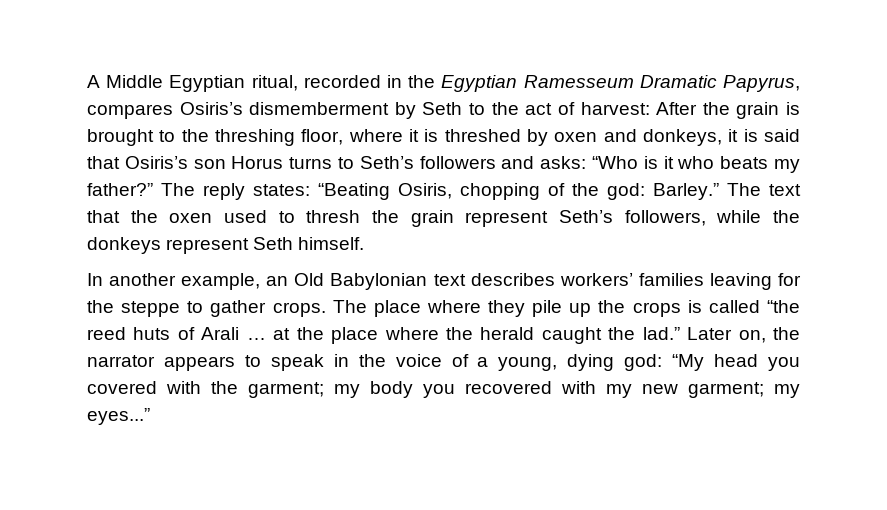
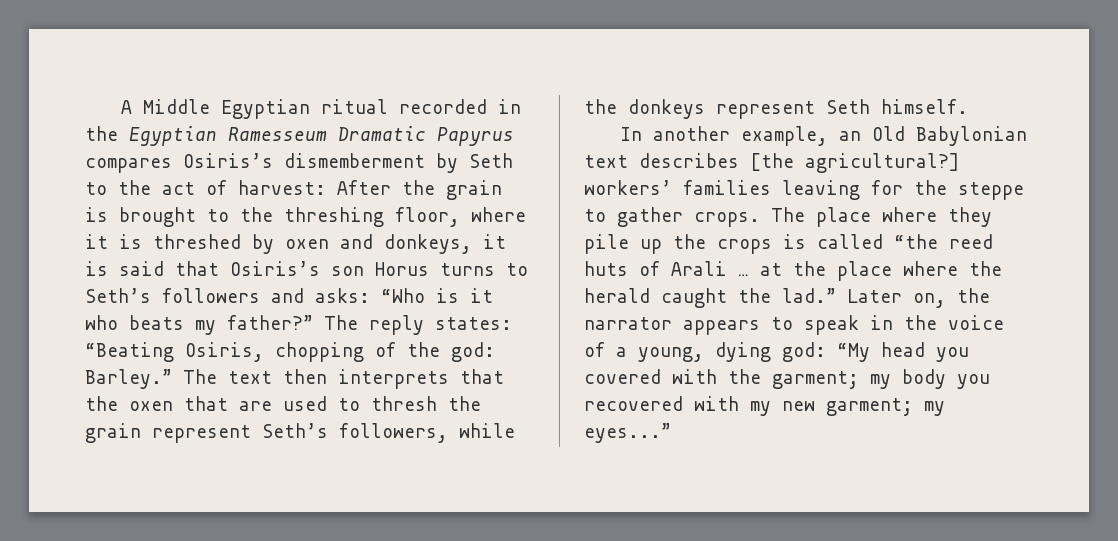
- A Middle Egyptian ritual, recorded in the Egyptian Ramesseum Dramatic Papyrus, compares Osiris’s dismemberment by Seth to the act of harvest: After the grain is brought to the threshing floor, where it is threshed by oxen and donkeys, it is said that Osiris’s son Horus turns to Seth’s followers and asks: “Who is it who beats my father?”
+ A Middle Egyptian ritual recorded in the Egyptian Ramesseum Dramatic Papyrus compares Osiris’s dismemberment by Seth to the act of harvest: After the grain is brought to the threshing floor, where it is threshed by oxen and donkeys, it is said that Osiris’s son Horus turns to Seth’s followers and asks: “Who is it who beats my father?”
- The text that the oxen used to thresh the grain represent Seth’s followers, while the donkeys represent Seth himself.
+ The text then interprets that the oxen that are used to thresh the grain represent Seth’s followers, while the donkeys represent Seth himself.
- In another example, an Old Babylonian text describes workers’ families leaving for the steppe to gather crops.
+ In another example, an Old Babylonian text describes [the agricultural?] workers’ families leaving for the steppe to gather crops.

